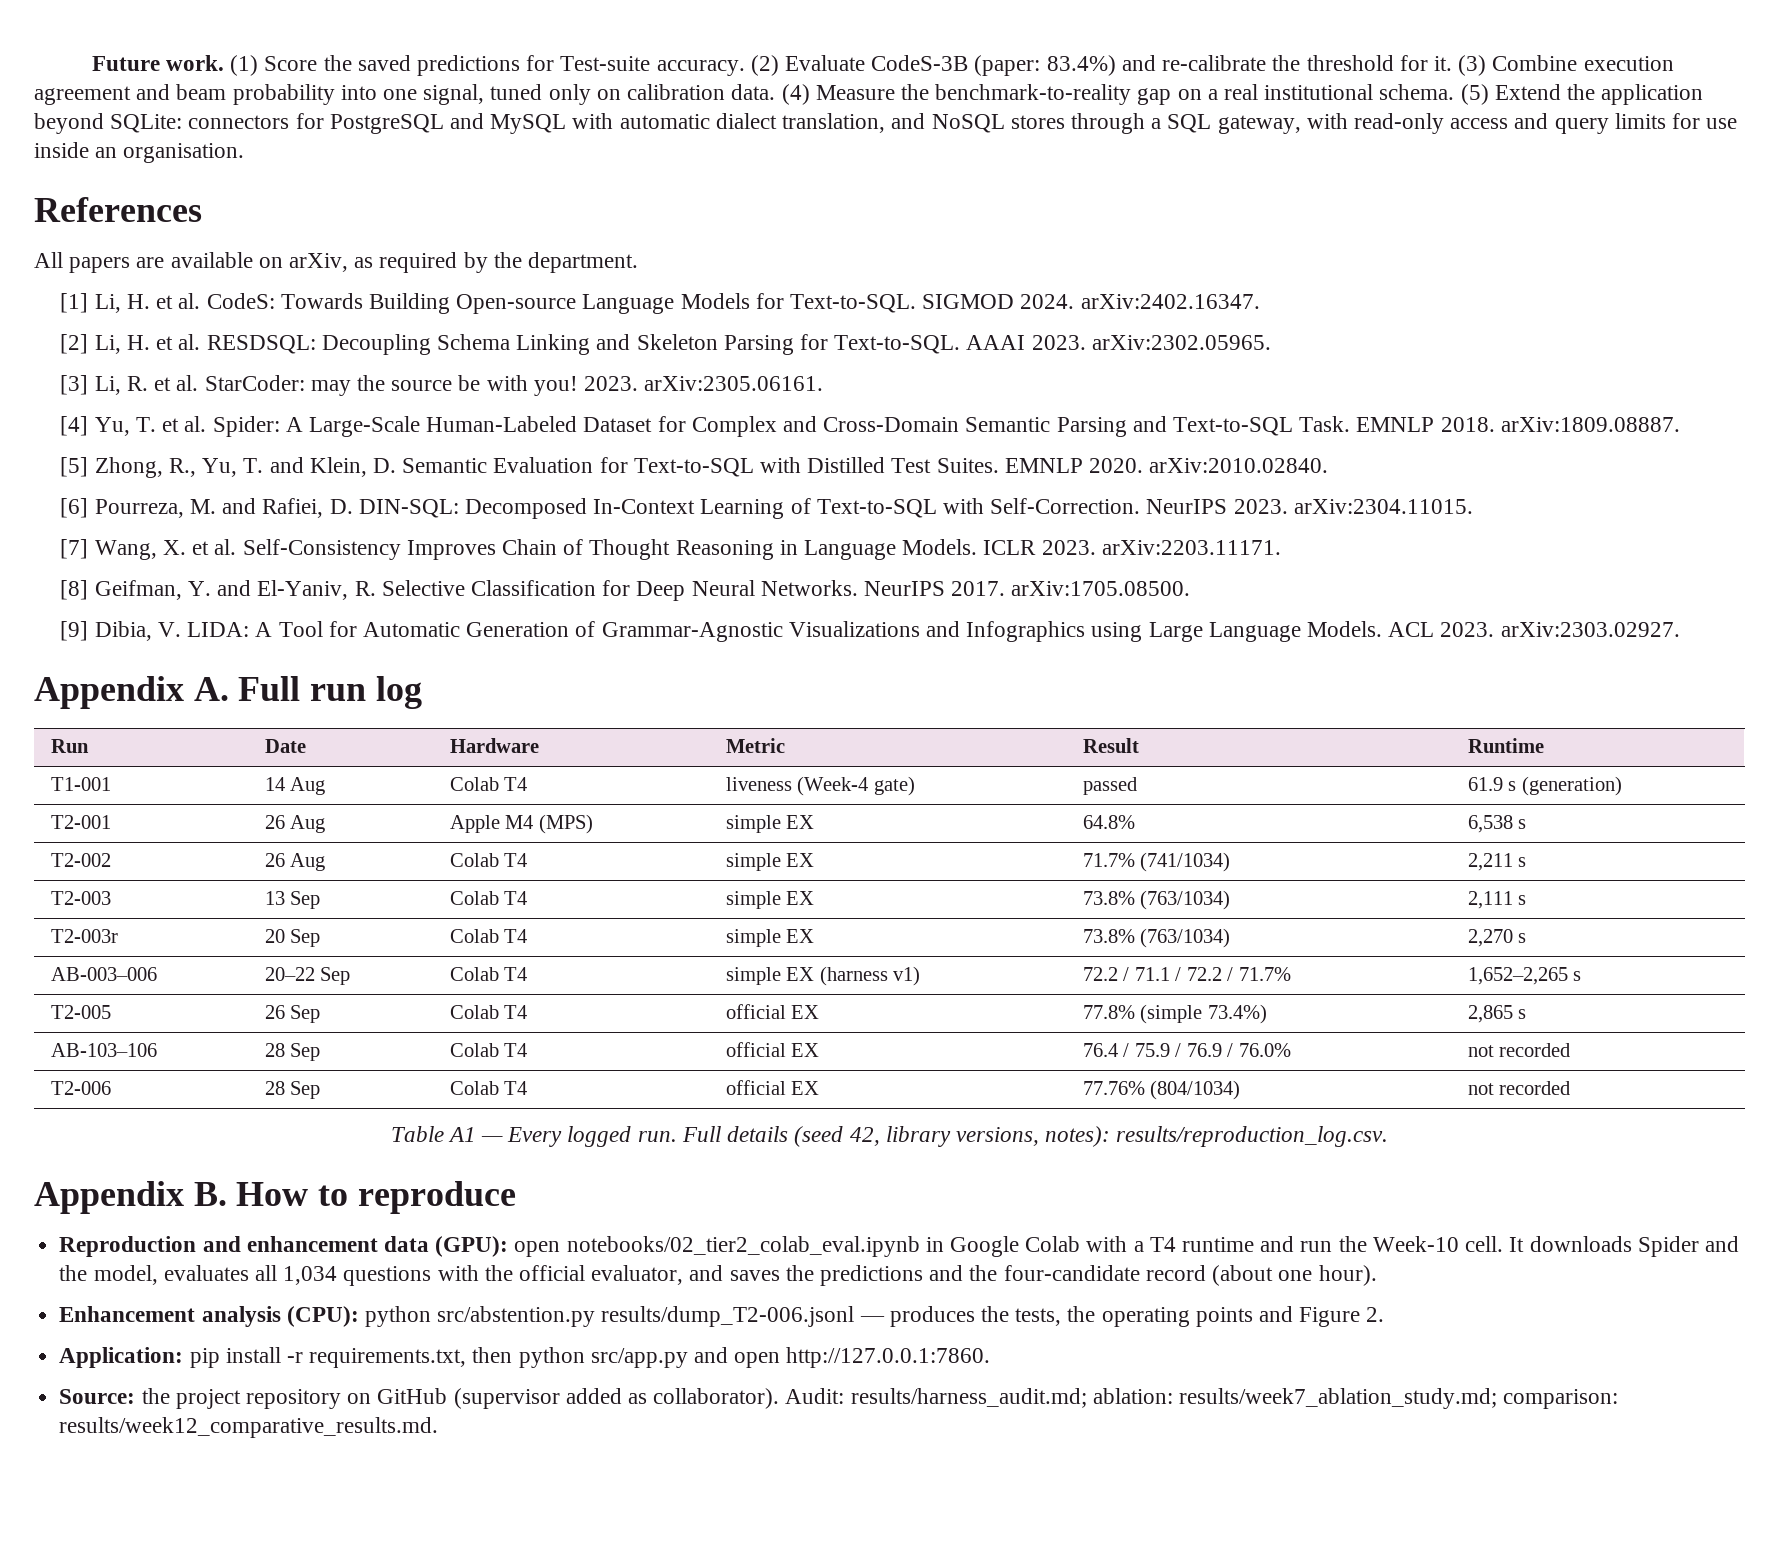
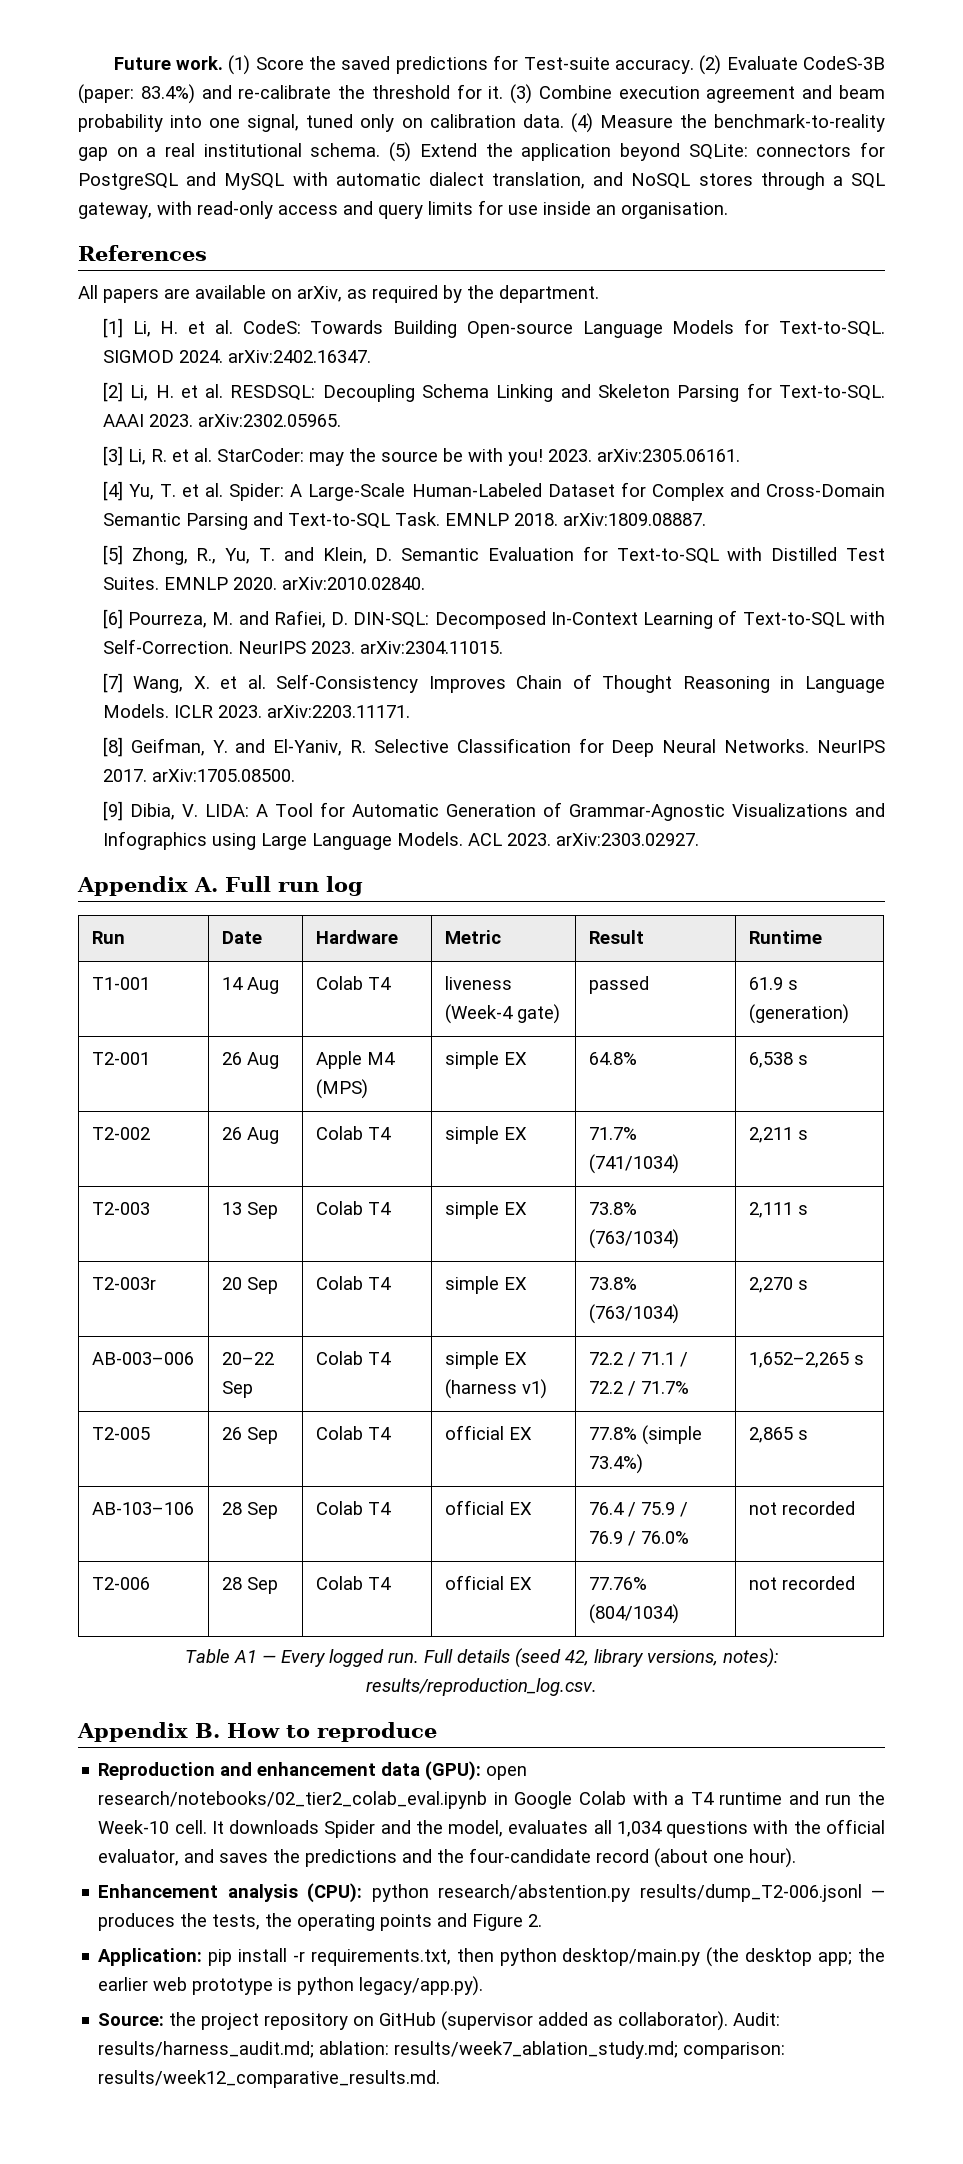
- Reproduction and enhancement data (GPU): open notebooks/02_tier2_colab_eval.ipynb in Google Colab with a T4 runtime and run the Week-10 cell.
+ Reproduction and enhancement data (GPU): open research/notebooks/02_tier2_colab_eval.ipynb in Google Colab with a T4 runtime and run the Week-10 cell.
- Enhancement analysis (CPU): python src/abstention.py results/dump_T2-006.jsonl — produces the tests, the operating points and Figure 2.
+ Enhancement analysis (CPU): python research/abstention.py results/dump_T2-006.jsonl — produces the tests, the operating points and Figure 2.
- Application: pip install -r requirements.txt, then python src/app.py and open http://127.0.0.1:7860.
+ Application: pip install -r requirements.txt, then python desktop/main.py (the desktop app; the earlier web prototype is python legacy/app.py).

